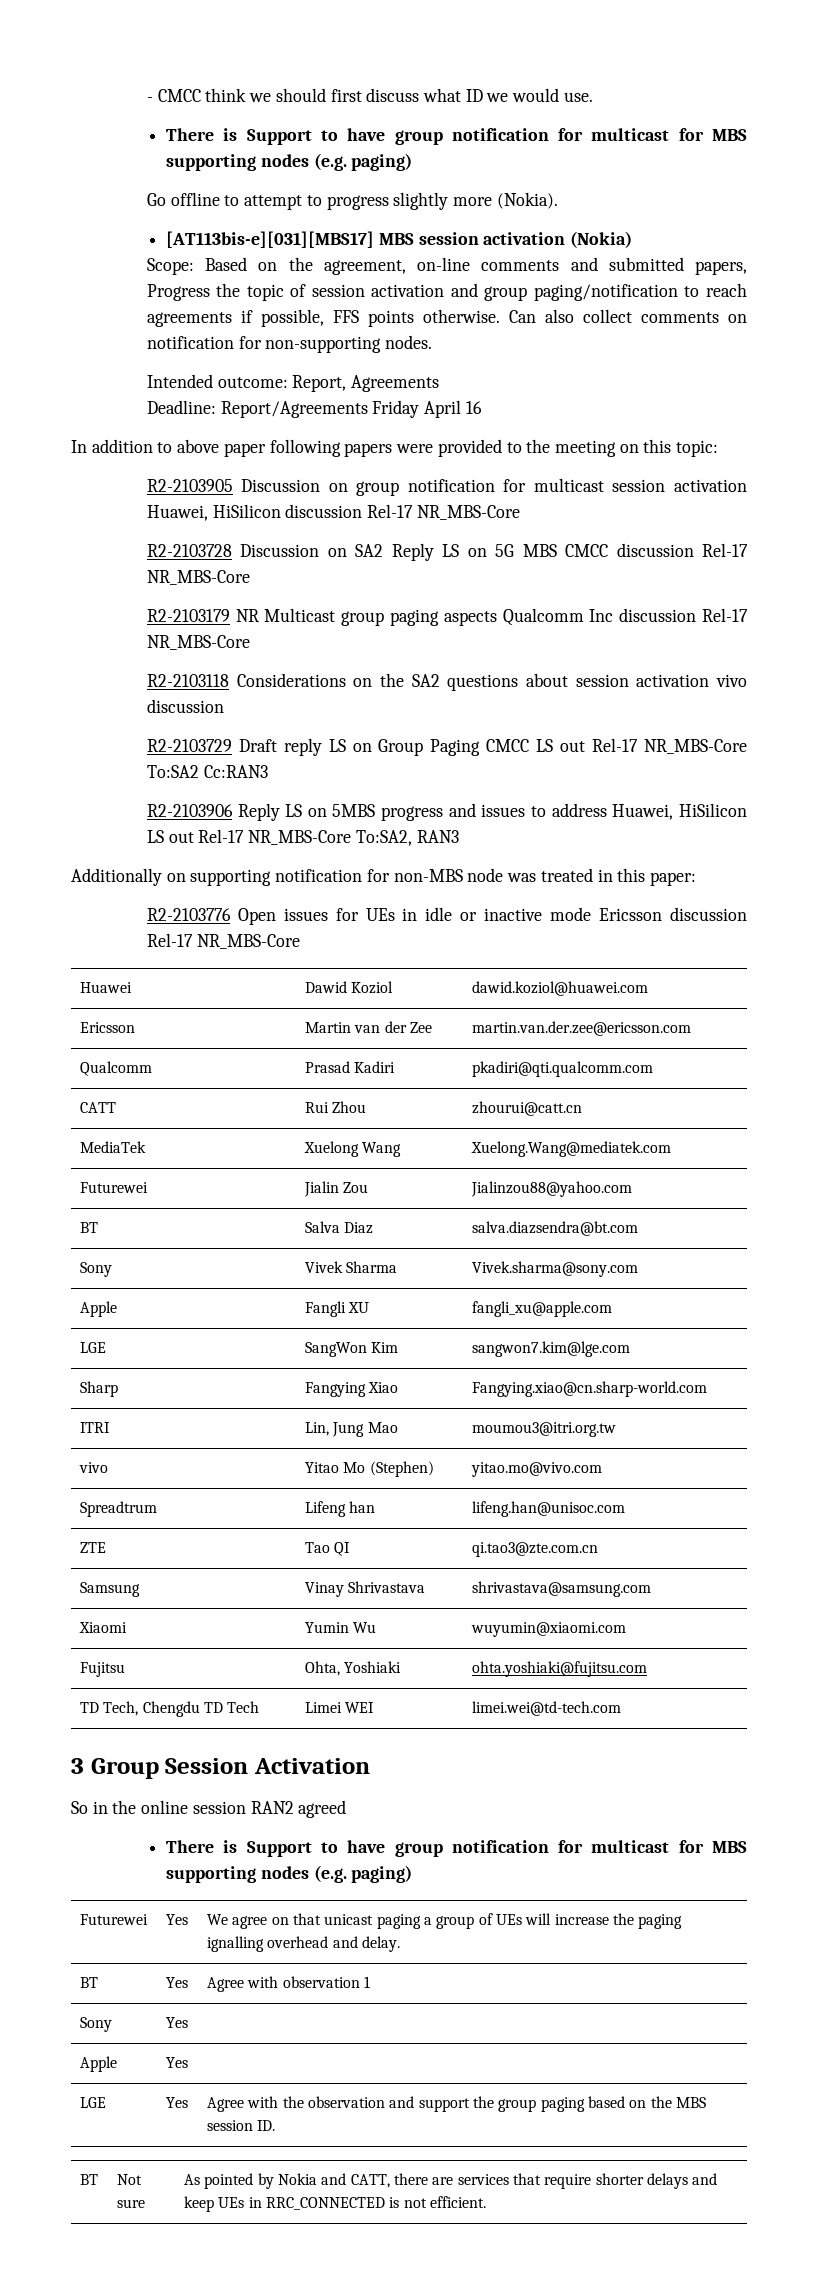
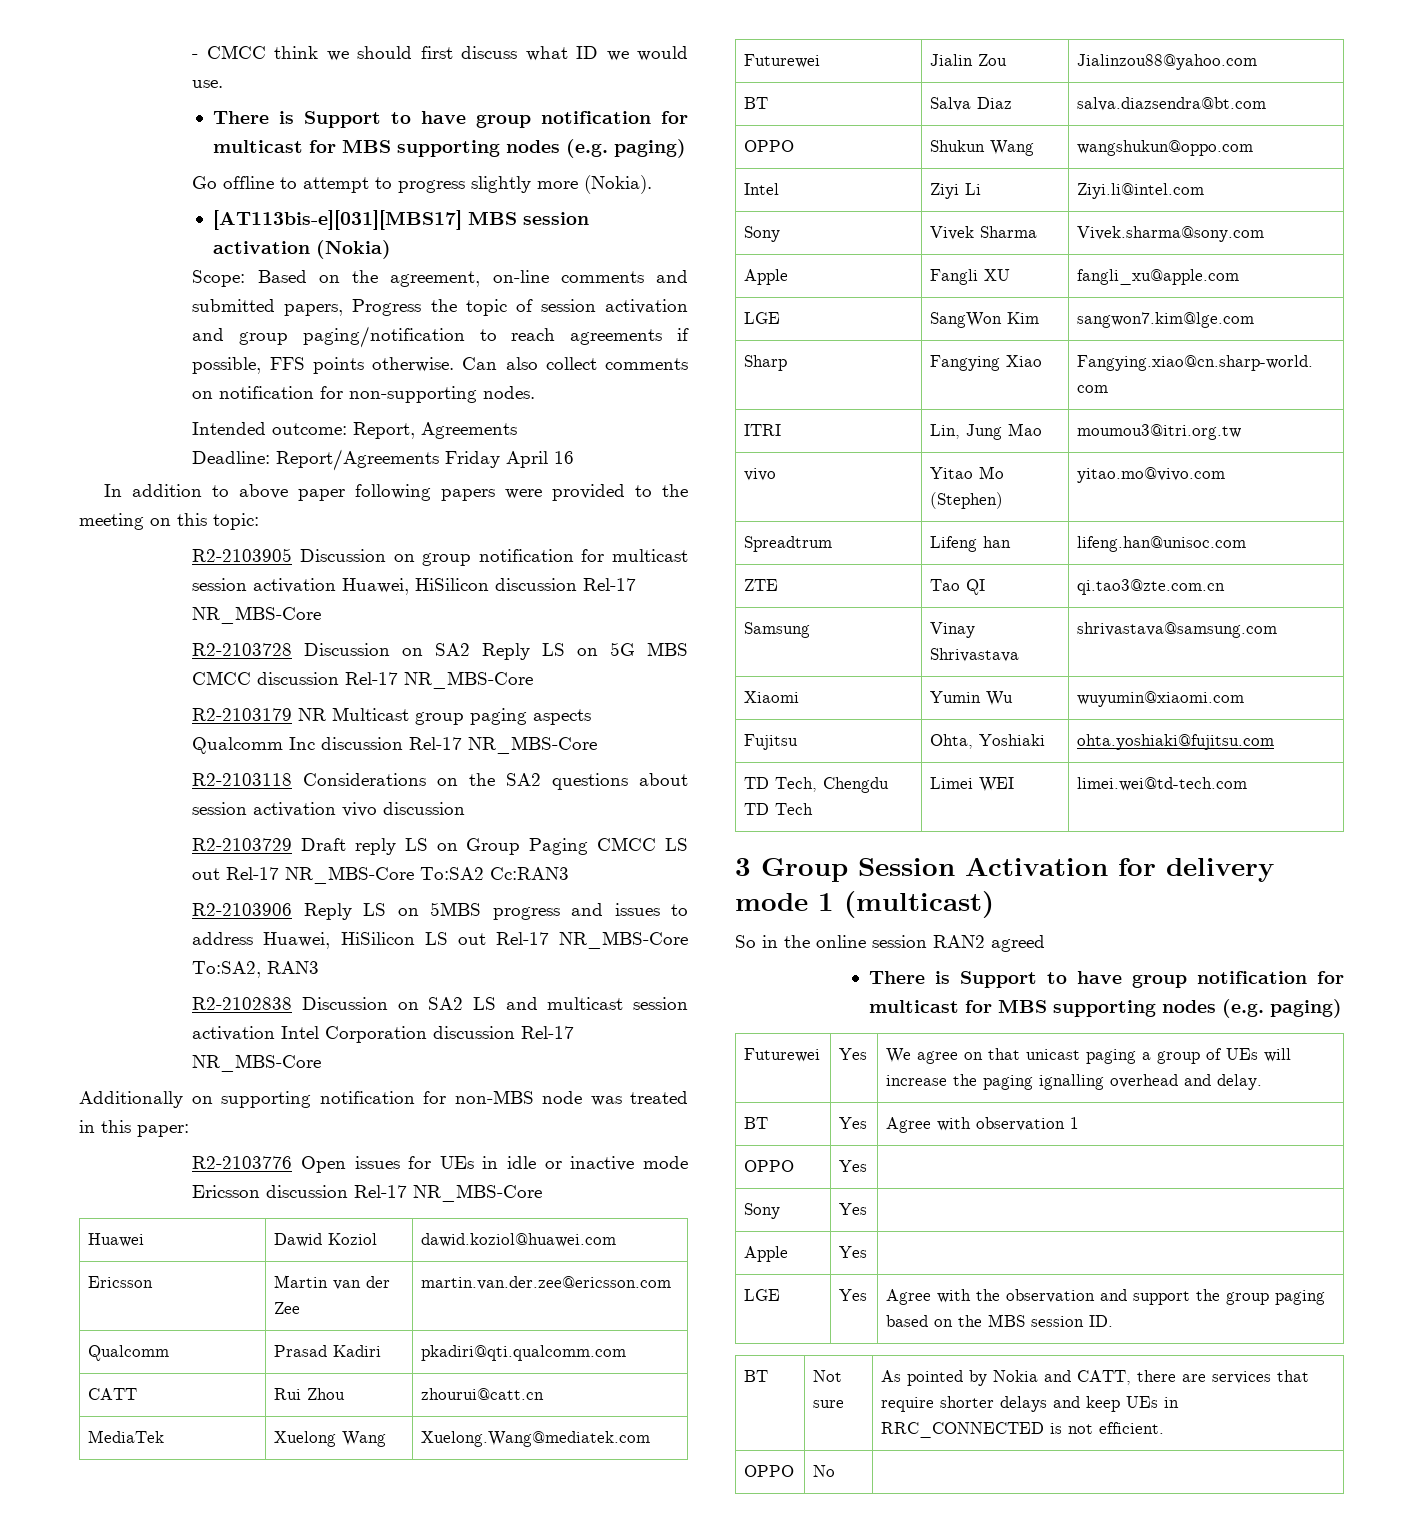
+ R2-2102838 Discussion on SA2 LS and multicast session activation Intel Corporation discussion Rel-17 NR_MBS-Core
+ OPPO | Shukun Wang | wangshukun@oppo.com
+ Intel | Ziyi Li | Ziyi.li@intel.com
- 3 Group Session Activation
+ 3 Group Session Activation for delivery mode 1 (multicast)
+ OPPO | Yes |
+ OPPO | No |

